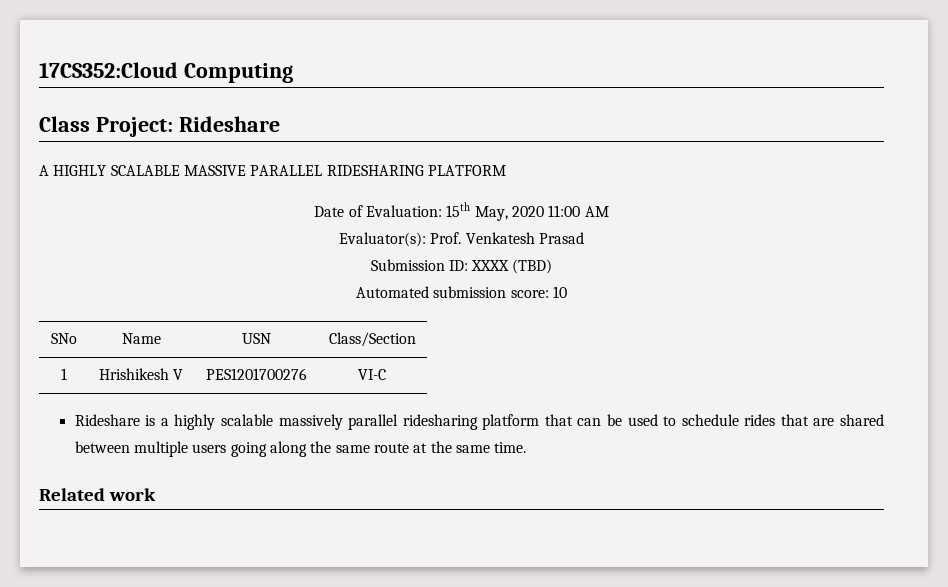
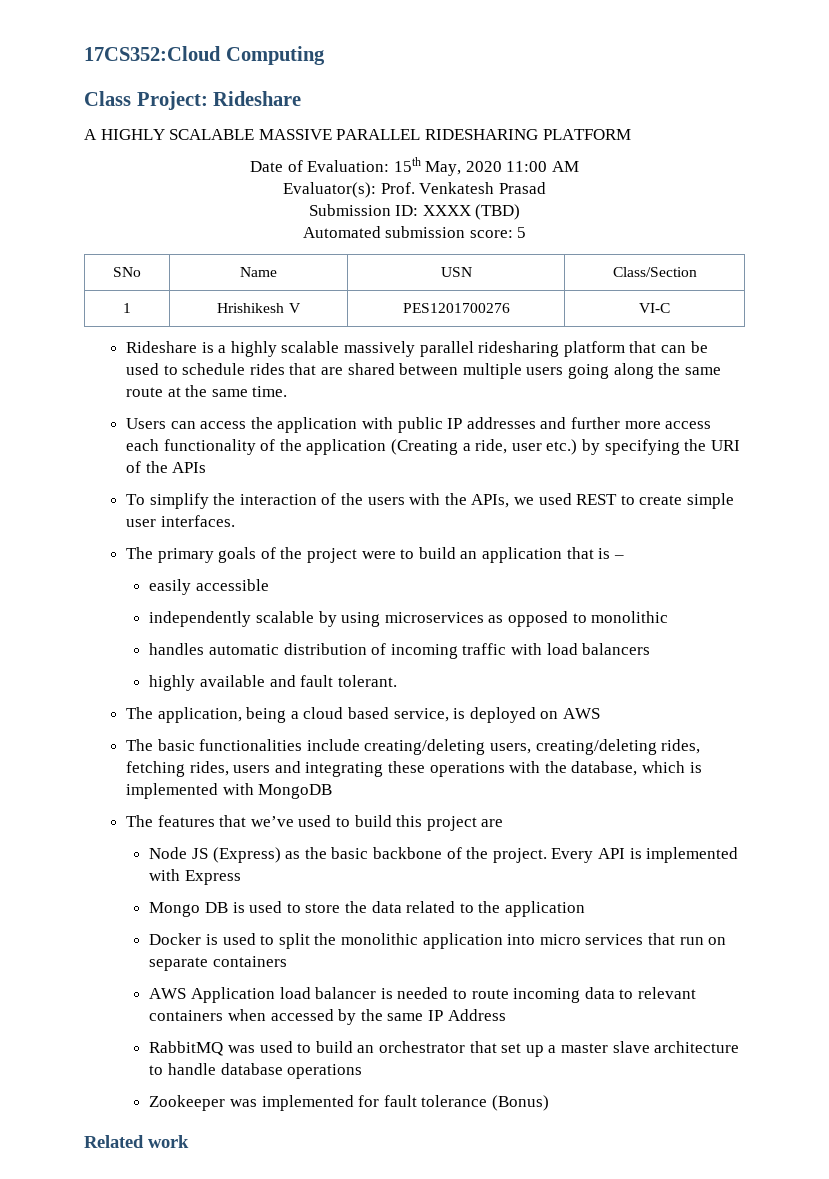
- Automated submission score: 10
+ Automated submission score: 5
+ Users can access the application with public IP addresses and further more access each functionality of the application (Creating a ride, user etc.) by specifying the URI of the APIs
+ To simplify the interaction of the users with the APIs, we used REST to create simple user interfaces.
+ The primary goals of the project were to build an application that is –
+ easily accessible
+ independently scalable by using microservices as opposed to monolithic
+ handles automatic distribution of incoming traffic with load balancers
+ highly available and fault tolerant.
+ The application, being a cloud based service, is deployed on AWS
+ The basic functionalities include creating/deleting users, creating/deleting rides, fetching rides, users and integrating these operations with the database, which is implemented with MongoDB
+ The features that we’ve used to build this project are
+ Node JS (Express) as the basic backbone of the project. Every API is implemented with Express
+ Mongo DB is used to store the data related to the application
+ Docker is used to split the monolithic application into micro services that run on separate containers
+ AWS Application load balancer is needed to route incoming data to relevant containers when accessed by the same IP Address
+ RabbitMQ was used to build an orchestrator that set up a master slave architecture to handle database operations
+ Zookeeper was implemented for fault tolerance (Bonus)

